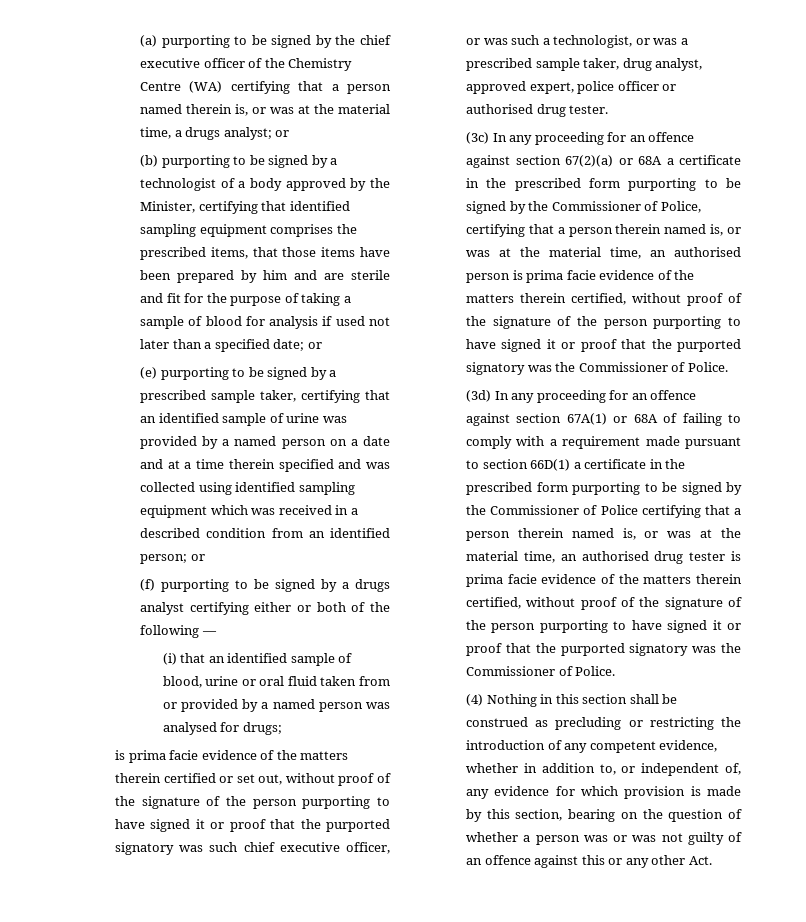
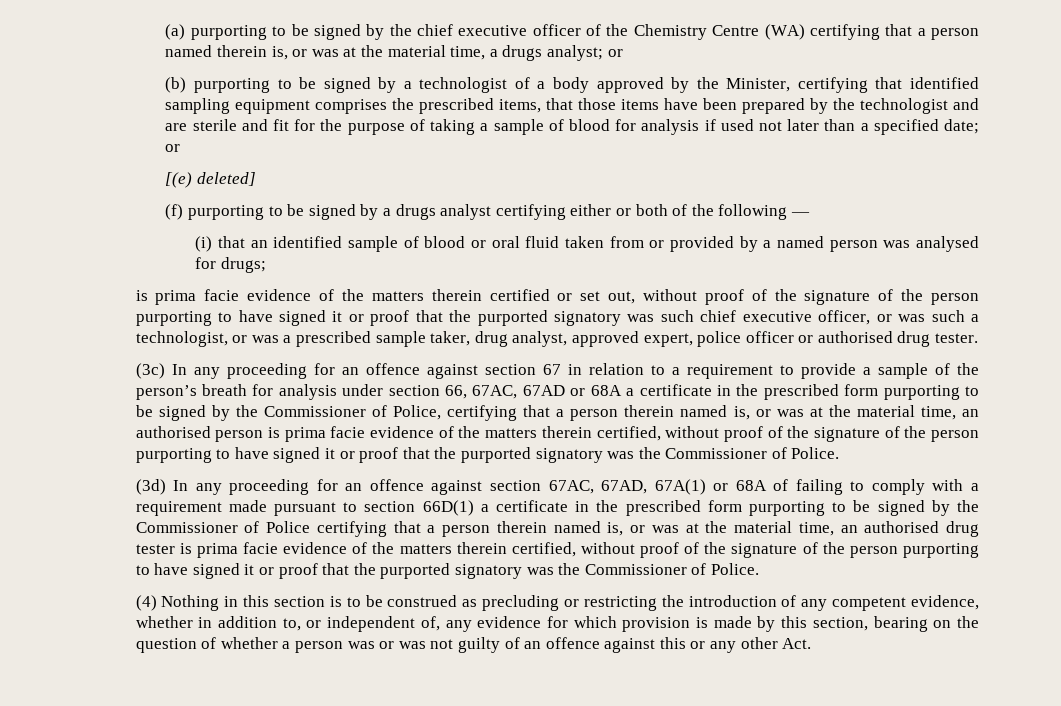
- (b) purporting to be signed by a technologist of a body approved by the Minister, certifying that identified sampling equipment comprises the prescribed items, that those items have been prepared by him and are sterile and fit for the purpose of taking a sample of blood for analysis if used not later than a specified date; or
+ (b) purporting to be signed by a technologist of a body approved by the Minister, certifying that identified sampling equipment comprises the prescribed items, that those items have been prepared by the technologist and are sterile and fit for the purpose of taking a sample of blood for analysis if used not later than a specified date; or
- (e) purporting to be signed by a prescribed sample taker, certifying that an identified sample of urine was provided by a named person on a date and at a time therein specified and was collected using identified sampling equipment which was received in a described condition from an identified person; or
+ [(e) deleted]
- (i) that an identified sample of blood, urine or oral fluid taken from or provided by a named person was analysed for drugs;
+ (i) that an identified sample of blood or oral fluid taken from or provided by a named person was analysed for drugs;
- (3c) In any proceeding for an offence against section 67(2)(a) or 68A a certificate in the prescribed form purporting to be signed by the Commissioner of Police, certifying that a person therein named is, or was at the material time, an authorised person is prima facie evidence of the matters therein certified, without proof of the signature of the person purporting to have signed it or proof that the purported signatory was the Commissioner of Police.
+ (3c) In any proceeding for an offence against section 67 in relation to a requirement to provide a sample of the person’s breath for analysis under section 66, 67AC, 67AD or 68A a certificate in the prescribed form purporting to be signed by the Commissioner of Police, certifying that a person therein named is, or was at the material time, an authorised person is prima facie evidence of the matters therein certified, without proof of the signature of the person purporting to have signed it or proof that the purported signatory was the Commissioner of Police.
- (3d) In any proceeding for an offence against section 67A(1) or 68A of failing to comply with a requirement made pursuant to section 66D(1) a certificate in the prescribed form purporting to be signed by the Commissioner of Police certifying that a person therein named is, or was at the material time, an authorised drug tester is prima facie evidence of the matters therein certified, without proof of the signature of the person purporting to have signed it or proof that the purported signatory was the Commissioner of Police.
+ (3d) In any proceeding for an offence against section 67AC, 67AD, 67A(1) or 68A of failing to comply with a requirement made pursuant to section 66D(1) a certificate in the prescribed form purporting to be signed by the Commissioner of Police certifying that a person therein named is, or was at the material time, an authorised drug tester is prima facie evidence of the matters therein certified, without proof of the signature of the person purporting to have signed it or proof that the purported signatory was the Commissioner of Police.
- (4) Nothing in this section shall be construed as precluding or restricting the introduction of any competent evidence, whether in addition to, or independent of, any evidence for which provision is made by this section, bearing on the question of whether a person was or was not guilty of an offence against this or any other Act.
+ (4) Nothing in this section is to be construed as precluding or restricting the introduction of any competent evidence, whether in addition to, or independent of, any evidence for which provision is made by this section, bearing on the question of whether a person was or was not guilty of an offence against this or any other Act.

